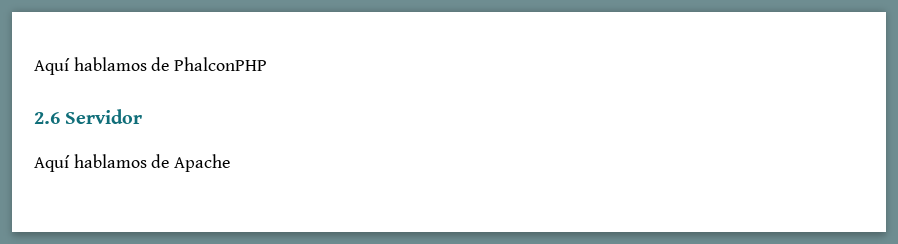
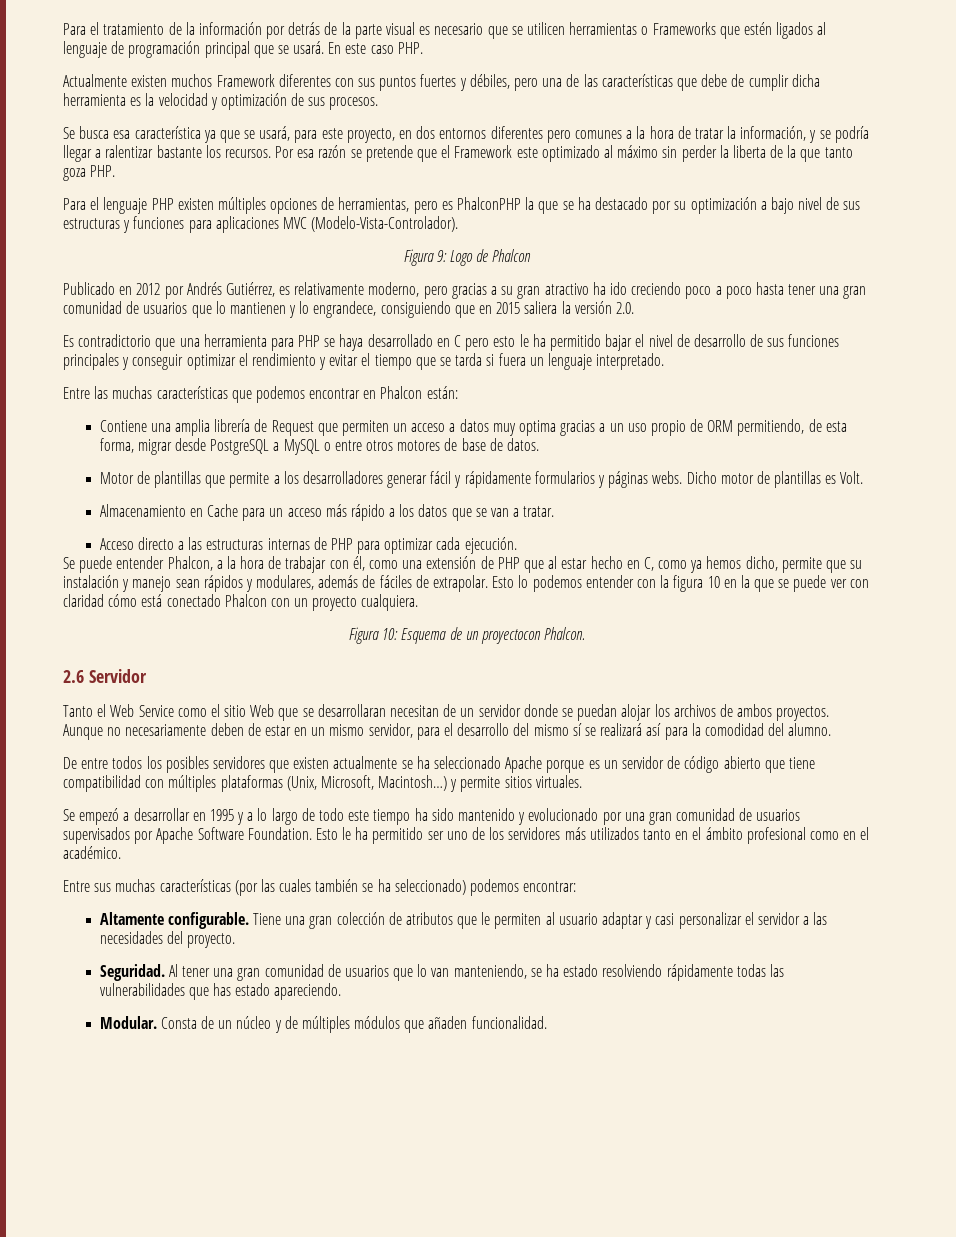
- Aquí hablamos de PhalconPHP
+ Para el tratamiento de la información por detrás de la parte visual es necesario que se utilicen herramientas o Frameworks que estén ligados al lenguaje de programación principal que se usará. En este caso PHP.
+ Actualmente existen muchos Framework diferentes con sus puntos fuertes y débiles, pero una de las características que debe de cumplir dicha herramienta es la velocidad y optimización de sus procesos.
+ Se busca esa característica ya que se usará, para este proyecto, en dos entornos diferentes pero comunes a la hora de tratar la información, y se podría llegar a ralentizar bastante los recursos. Por esa razón se pretende que el Framework este optimizado al máximo sin perder la liberta de la que tanto goza PHP.
+ Para el lenguaje PHP existen múltiples opciones de herramientas, pero es PhalconPHP la que se ha destacado por su optimización a bajo nivel de sus estructuras y funciones para aplicaciones MVC (Modelo-Vista-Controlador).
+ Figura 9: Logo de Phalcon
+ Publicado en 2012 por Andrés Gutiérrez, es relativamente moderno, pero gracias a su gran atractivo ha ido creciendo poco a poco hasta tener una gran comunidad de usuarios que lo mantienen y lo engrandece, consiguiendo que en 2015 saliera la versión 2.0.
+ Es contradictorio que una herramienta para PHP se haya desarrollado en C pero esto le ha permitido bajar el nivel de desarrollo de sus funciones principales y conseguir optimizar el rendimiento y evitar el tiempo que se tarda si fuera un lenguaje interpretado.
+ Entre las muchas características que podemos encontrar en Phalcon están:
+ Contiene una amplia librería de Request que permiten un acceso a datos muy optima gracias a un uso propio de ORM permitiendo, de esta forma, migrar desde PostgreSQL a MySQL o entre otros motores de base de datos.
+ Motor de plantillas que permite a los desarrolladores generar fácil y rápidamente formularios y páginas webs. Dicho motor de plantillas es Volt.
+ Almacenamiento en Cache para un acceso más rápido a los datos que se van a tratar.
+ Acceso directo a las estructuras internas de PHP para optimizar cada ejecución.
+ Se puede entender Phalcon, a la hora de trabajar con él, como una extensión de PHP que al estar hecho en C, como ya hemos dicho, permite que su instalación y manejo sean rápidos y modulares, además de fáciles de extrapolar. Esto lo podemos entender con la figura 10 en la que se puede ver con claridad cómo está conectado Phalcon con un proyecto cualquiera.
+ Figura 10: Esquema de un proyectocon Phalcon.
  2.6 Servidor
- Aquí hablamos de Apache
+ Tanto el Web Service como el sitio Web que se desarrollaran necesitan de un servidor donde se puedan alojar los archivos de ambos proyectos. Aunque no necesariamente deben de estar en un mismo servidor, para el desarrollo del mismo sí se realizará así para la comodidad del alumno.
+ De entre todos los posibles servidores que existen actualmente se ha seleccionado Apache porque es un servidor de código abierto que tiene compatibilidad con múltiples plataformas (Unix, Microsoft, Macintosh…) y permite sitios virtuales.
+ Se empezó a desarrollar en 1995 y a lo largo de todo este tiempo ha sido mantenido y evolucionado por una gran comunidad de usuarios supervisados por Apache Software Foundation. Esto le ha permitido ser uno de los servidores más utilizados tanto en el ámbito profesional como en el académico.
+ Entre sus muchas características (por las cuales también se ha seleccionado) podemos encontrar:
+ Altamente configurable. Tiene una gran colección de atributos que le permiten al usuario adaptar y casi personalizar el servidor a las necesidades del proyecto.
+ Seguridad. Al tener una gran comunidad de usuarios que lo van manteniendo, se ha estado resolviendo rápidamente todas las vulnerabilidades que has estado apareciendo.
+ Modular. Consta de un núcleo y de múltiples módulos que añaden funcionalidad.

